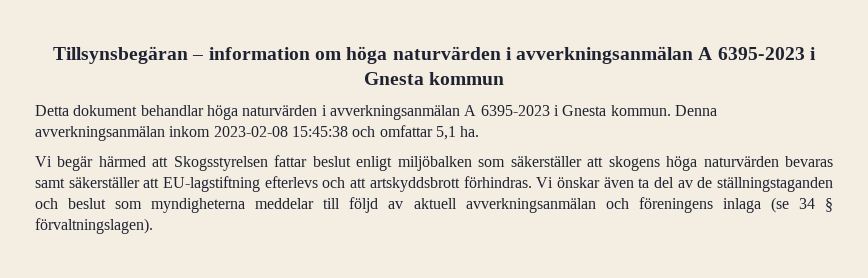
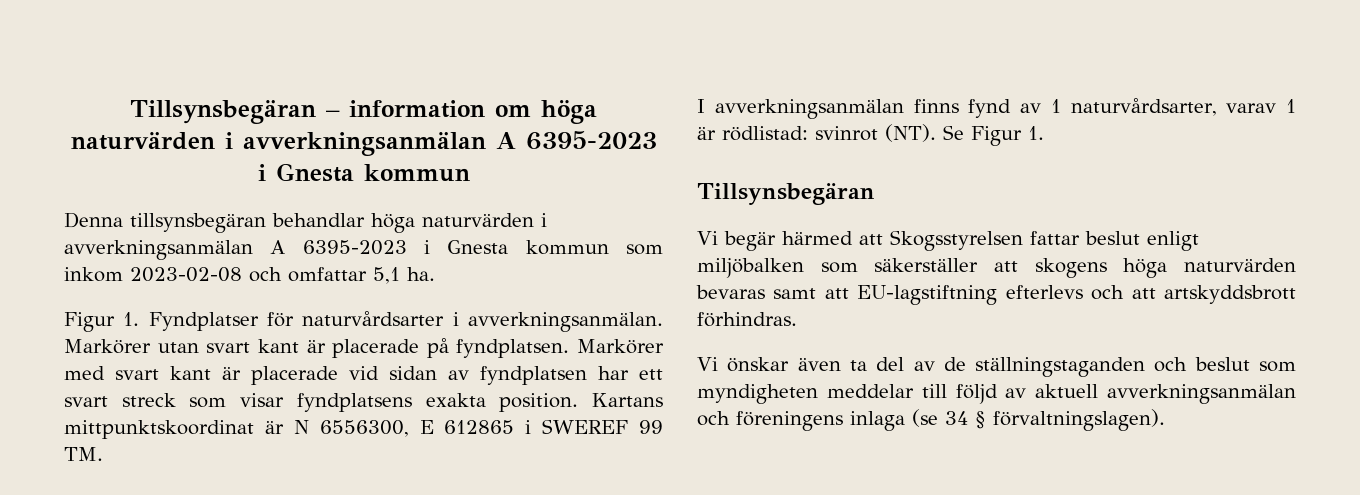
- Detta dokument behandlar höga naturvärden i avverkningsanmälan A 6395-2023 i Gnesta kommun. Denna avverkningsanmälan inkom 2023-02-08 15:45:38 och omfattar 5,1 ha.
+ Denna tillsynsbegäran behandlar höga naturvärden i avverkningsanmälan A 6395-2023 i Gnesta kommun som inkom 2023-02-08 och omfattar 5,1 ha.
+ Figur 1. Fyndplatser för naturvårdsarter i avverkningsanmälan. Markörer utan svart kant är placerade på fyndplatsen. Markörer med svart kant är placerade vid sidan av fyndplatsen har ett svart streck som visar fyndplatsens exakta position. Kartans mittpunktskoordinat är N 6556300, E 612865 i SWEREF 99 TM.
+ I avverkningsanmälan finns fynd av 1 naturvårdsarter, varav 1 är rödlistad: svinrot (NT). Se Figur 1.
+ Tillsynsbegäran
- Vi begär härmed att Skogsstyrelsen fattar beslut enligt miljöbalken som säkerställer att skogens höga naturvärden bevaras samt säkerställer att EU-lagstiftning efterlevs och att artskyddsbrott förhindras. Vi önskar även ta del av de ställningstaganden och beslut som myndigheterna meddelar till följd av aktuell avverkningsanmälan och föreningens inlaga (se 34 § förvaltningslagen).
+ Vi begär härmed att Skogsstyrelsen fattar beslut enligt miljöbalken som säkerställer att skogens höga naturvärden bevaras samt att EU-lagstiftning efterlevs och att artskyddsbrott förhindras.
+ Vi önskar även ta del av de ställningstaganden och beslut som myndigheten meddelar till följd av aktuell avverkningsanmälan och föreningens inlaga (se 34 § förvaltningslagen).

